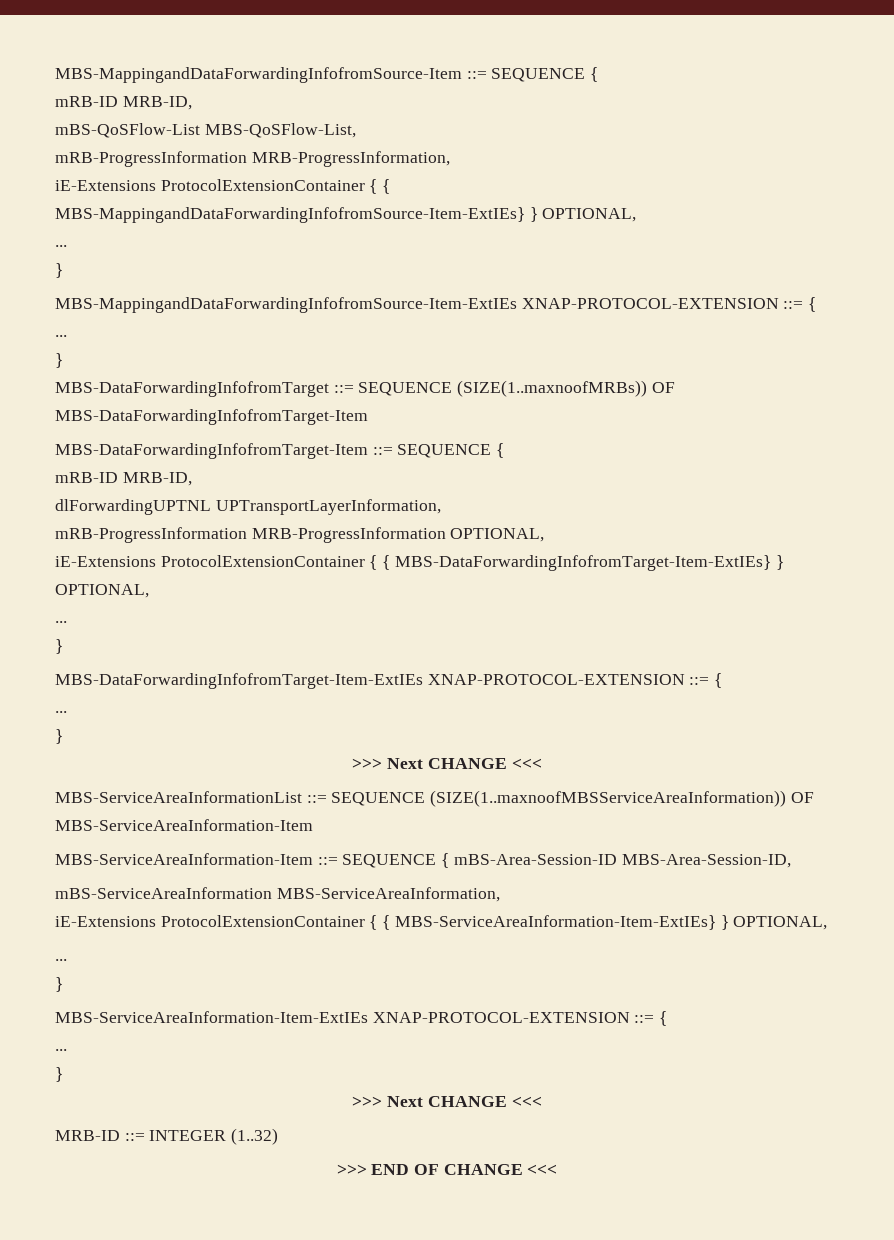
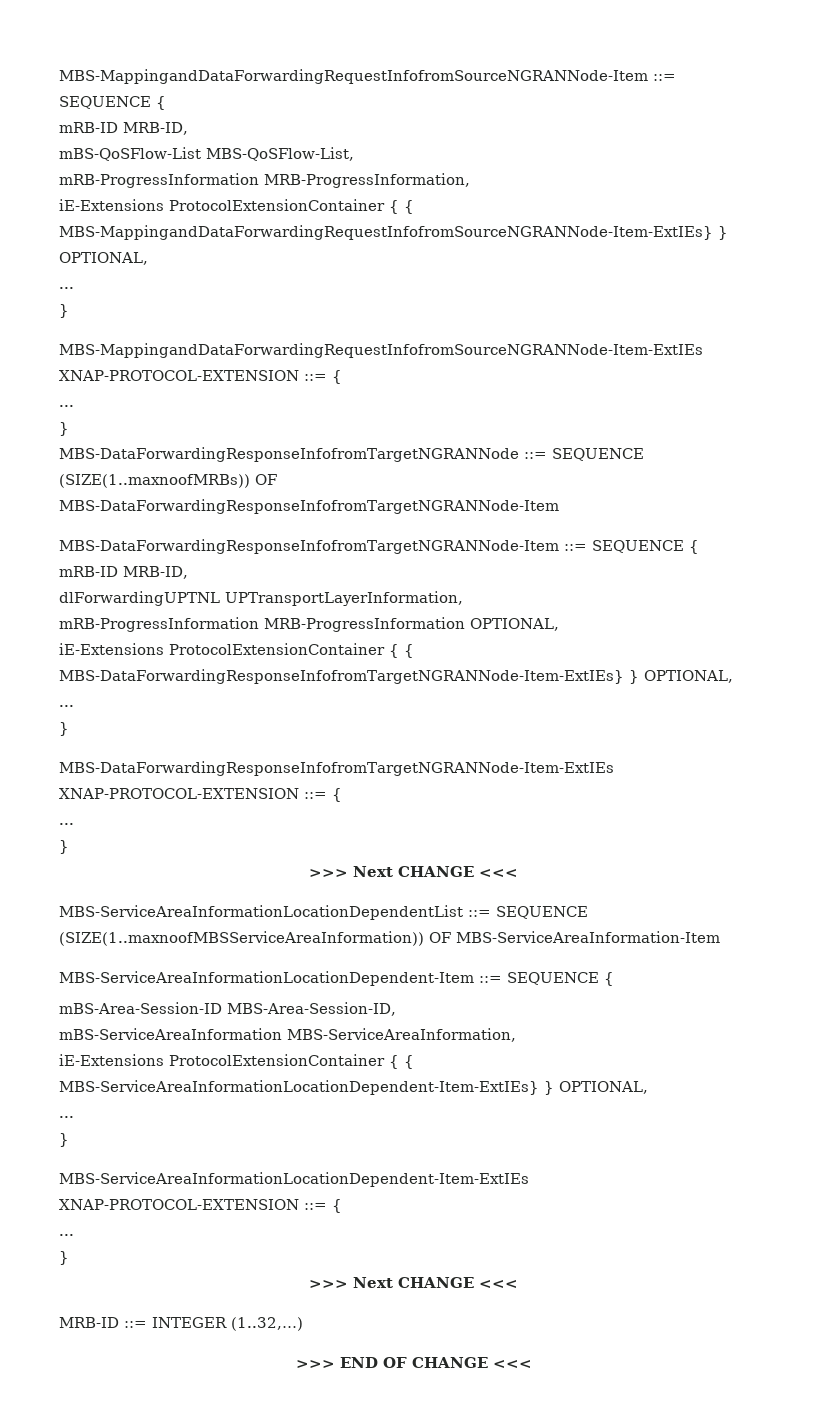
- MBS-MappingandDataForwardingInfofromSource-Item ::= SEQUENCE {
+ MBS-MappingandDataForwardingRequestInfofromSourceNGRANNode-Item ::= SEQUENCE {
- iE-Extensions ProtocolExtensionContainer { { MBS-MappingandDataForwardingInfofromSource-Item-ExtIEs} } OPTIONAL,
+ iE-Extensions ProtocolExtensionContainer { { MBS-MappingandDataForwardingRequestInfofromSourceNGRANNode-Item-ExtIEs} } OPTIONAL,
  ...
  }
- MBS-MappingandDataForwardingInfofromSource-Item-ExtIEs XNAP-PROTOCOL-EXTENSION ::= {
+ MBS-MappingandDataForwardingRequestInfofromSourceNGRANNode-Item-ExtIEs XNAP-PROTOCOL-EXTENSION ::= {
  ...
  }
- MBS-DataForwardingInfofromTarget ::= SEQUENCE (SIZE(1..maxnoofMRBs)) OF MBS-DataForwardingInfofromTarget-Item
- MBS-DataForwardingInfofromTarget-Item ::= SEQUENCE {
+ MBS-DataForwardingResponseInfofromTargetNGRANNode ::= SEQUENCE (SIZE(1..maxnoofMRBs)) OF MBS-DataForwardingResponseInfofromTargetNGRANNode-Item
+ MBS-DataForwardingResponseInfofromTargetNGRANNode-Item ::= SEQUENCE {
- iE-Extensions ProtocolExtensionContainer { { MBS-DataForwardingInfofromTarget-Item-ExtIEs} } OPTIONAL,
+ iE-Extensions ProtocolExtensionContainer { { MBS-DataForwardingResponseInfofromTargetNGRANNode-Item-ExtIEs} } OPTIONAL,
  ...
  }
- MBS-DataForwardingInfofromTarget-Item-ExtIEs XNAP-PROTOCOL-EXTENSION ::= {
+ MBS-DataForwardingResponseInfofromTargetNGRANNode-Item-ExtIEs XNAP-PROTOCOL-EXTENSION ::= {
  ...
  }
  >>> Next CHANGE <<<
- MBS-ServiceAreaInformationList ::= SEQUENCE (SIZE(1..maxnoofMBSServiceAreaInformation)) OF MBS-ServiceAreaInformation-Item
+ MBS-ServiceAreaInformationLocationDependentList ::= SEQUENCE (SIZE(1..maxnoofMBSServiceAreaInformation)) OF MBS-ServiceAreaInformation-Item
- MBS-ServiceAreaInformation-Item ::= SEQUENCE { mBS-Area-Session-ID MBS-Area-Session-ID,
+ MBS-ServiceAreaInformationLocationDependent-Item ::= SEQUENCE {
+ mBS-Area-Session-ID MBS-Area-Session-ID,
- iE-Extensions ProtocolExtensionContainer { { MBS-ServiceAreaInformation-Item-ExtIEs} } OPTIONAL,
+ iE-Extensions ProtocolExtensionContainer { { MBS-ServiceAreaInformationLocationDependent-Item-ExtIEs} } OPTIONAL,
  ...
  }
- MBS-ServiceAreaInformation-Item-ExtIEs XNAP-PROTOCOL-EXTENSION ::= {
+ MBS-ServiceAreaInformationLocationDependent-Item-ExtIEs XNAP-PROTOCOL-EXTENSION ::= {
- MRB-ID ::= INTEGER (1..32)
+ MRB-ID ::= INTEGER (1..32,…)

